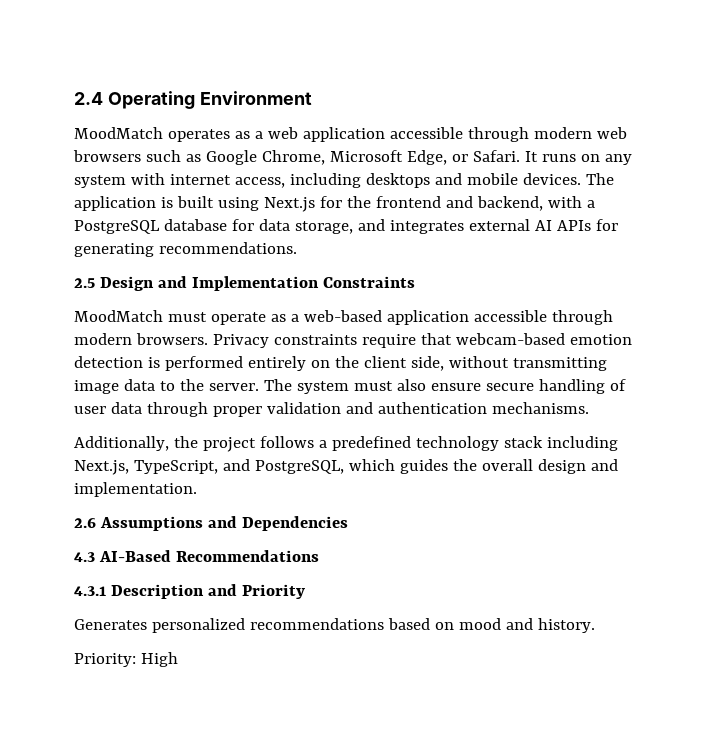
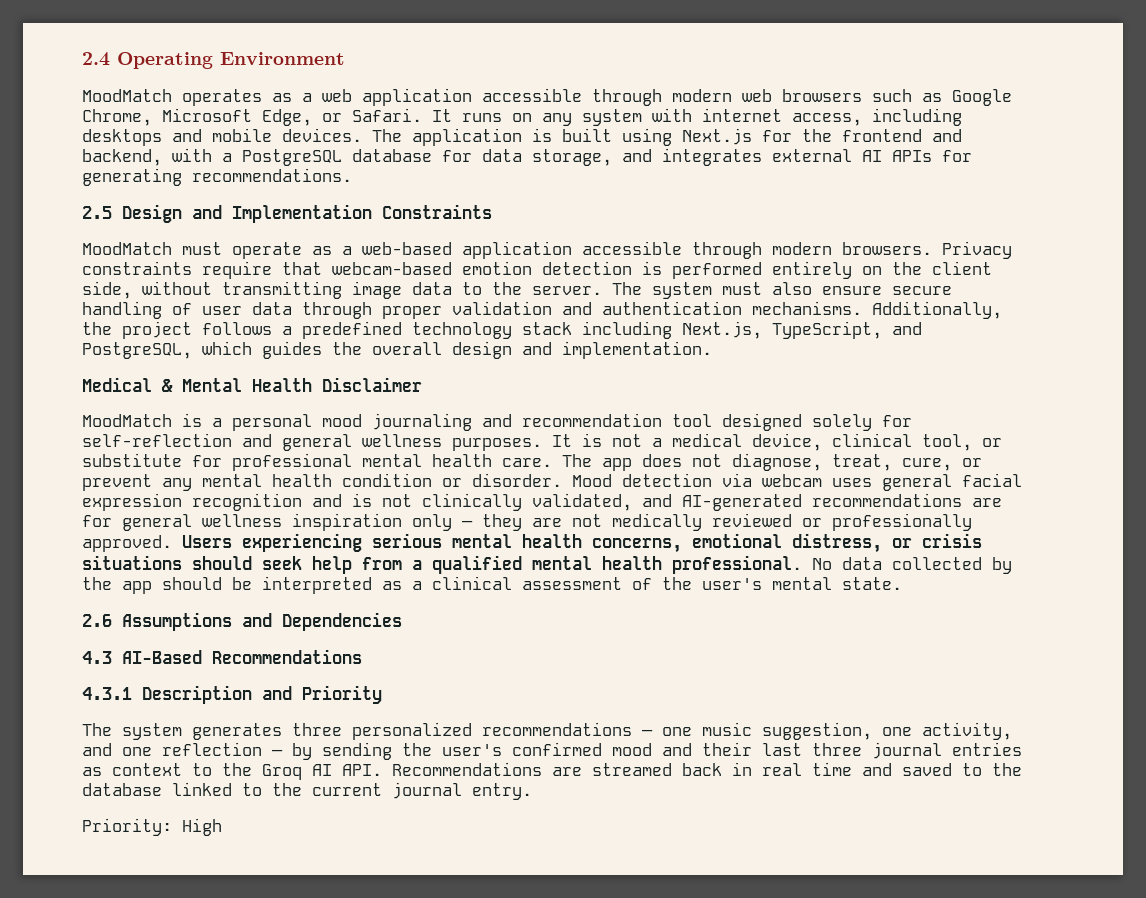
- The system must also ensure secure handling of user data through proper validation and authentication mechanisms.
- Additionally, the project follows a predefined technology stack including Next.js, TypeScript, and PostgreSQL, which guides the overall design and implementation.
+ The system must also ensure secure handling of user data through proper validation and authentication mechanisms. Additionally, the project follows a predefined technology stack including Next.js, TypeScript, and PostgreSQL, which guides the overall design and implementation.
+ Medical & Mental Health Disclaimer
+ MoodMatch is a personal mood journaling and recommendation tool designed solely for self-reflection and general wellness purposes. It is not a medical device, clinical tool, or substitute for professional mental health care. The app does not diagnose, treat, cure, or prevent any mental health condition or disorder. Mood detection via webcam uses general facial expression recognition and is not clinically validated, and AI-generated recommendations are for general wellness inspiration only — they are not medically reviewed or professionally approved. Users experiencing serious mental health concerns, emotional distress, or crisis situations should seek help from a qualified mental health professional. No data collected by the app should be interpreted as a clinical assessment of the user's mental state.
- Generates personalized recommendations based on mood and history.
+ The system generates three personalized recommendations — one music suggestion, one activity, and one reflection — by sending the user's confirmed mood and their last three journal entries as context to the Groq AI API. Recommendations are streamed back in real time and saved to the database linked to the current journal entry.

